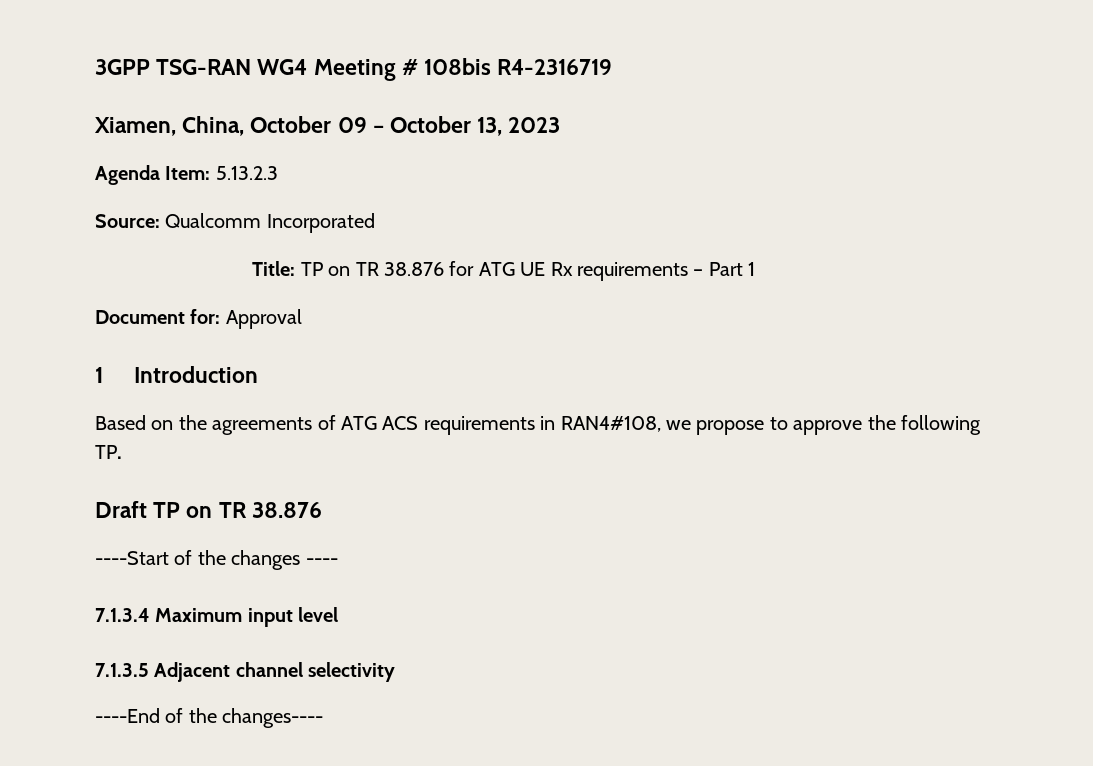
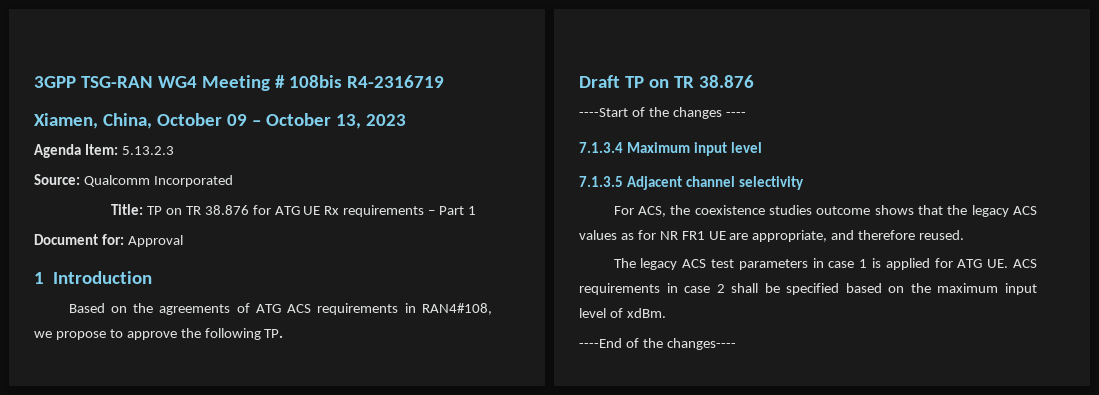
+ For ACS, the coexistence studies outcome shows that the legacy ACS values as for NR FR1 UE are appropriate, and therefore reused.
+ The legacy ACS test parameters in case 1 is applied for ATG UE. ACS requirements in case 2 shall be specified based on the maximum input level of xdBm.

